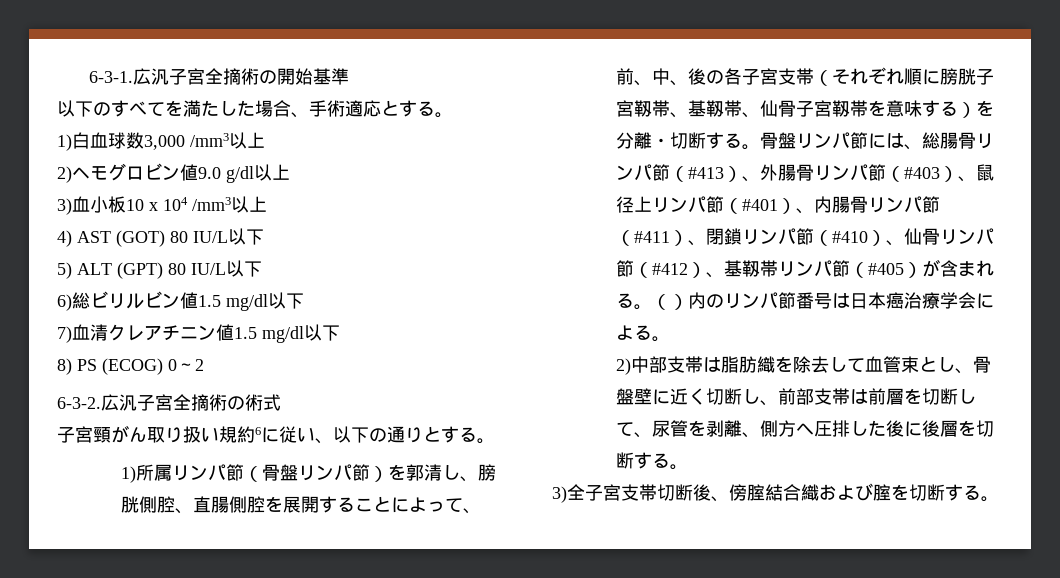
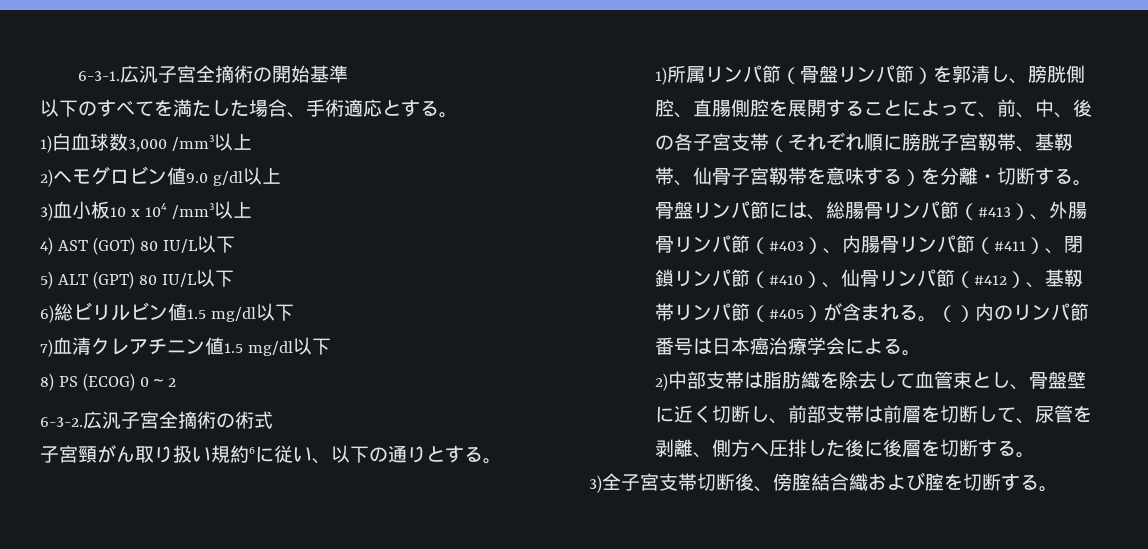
- 骨盤リンパ節には、総腸骨リンパ節（#413）、外腸骨リンパ節（#403）、鼠径上リンパ節（#401）、内腸骨リンパ節（#411）、閉鎖リンパ節（#410）、仙骨リンパ節（#412）、基靱帯リンパ節（#405）が含まれる。
+ 骨盤リンパ節には、総腸骨リンパ節（#413）、外腸骨リンパ節（#403）、内腸骨リンパ節（#411）、閉鎖リンパ節（#410）、仙骨リンパ節（#412）、基靱帯リンパ節（#405）が含まれる。

